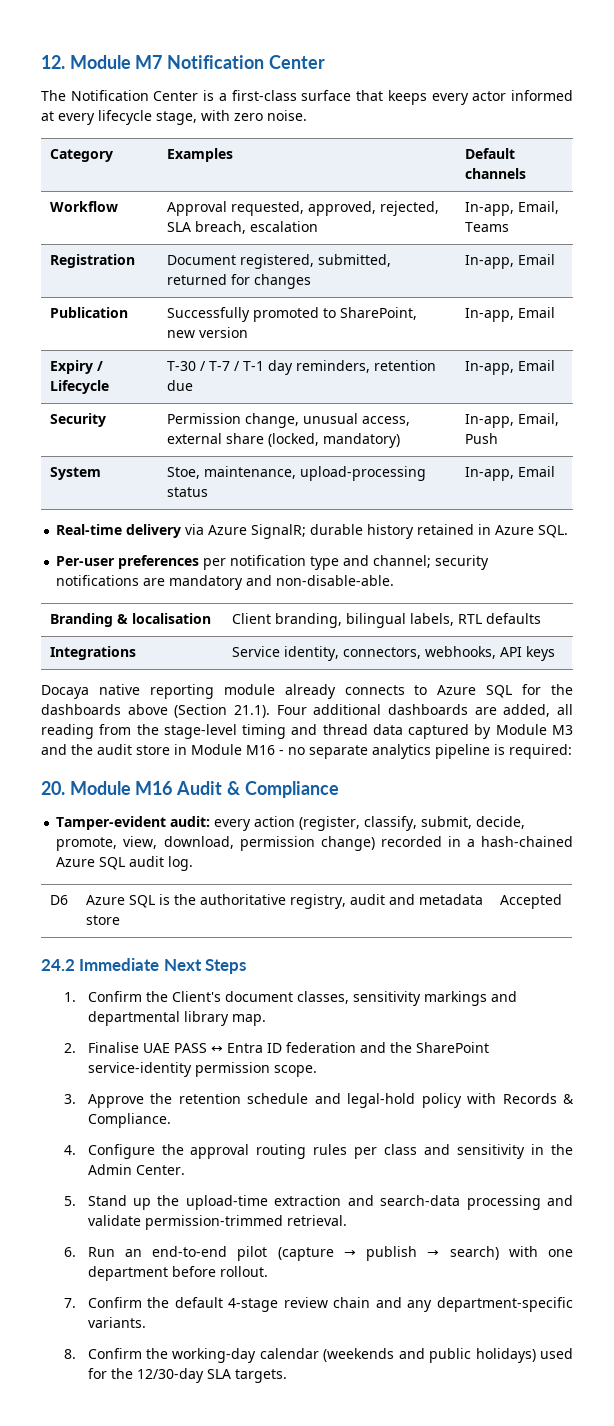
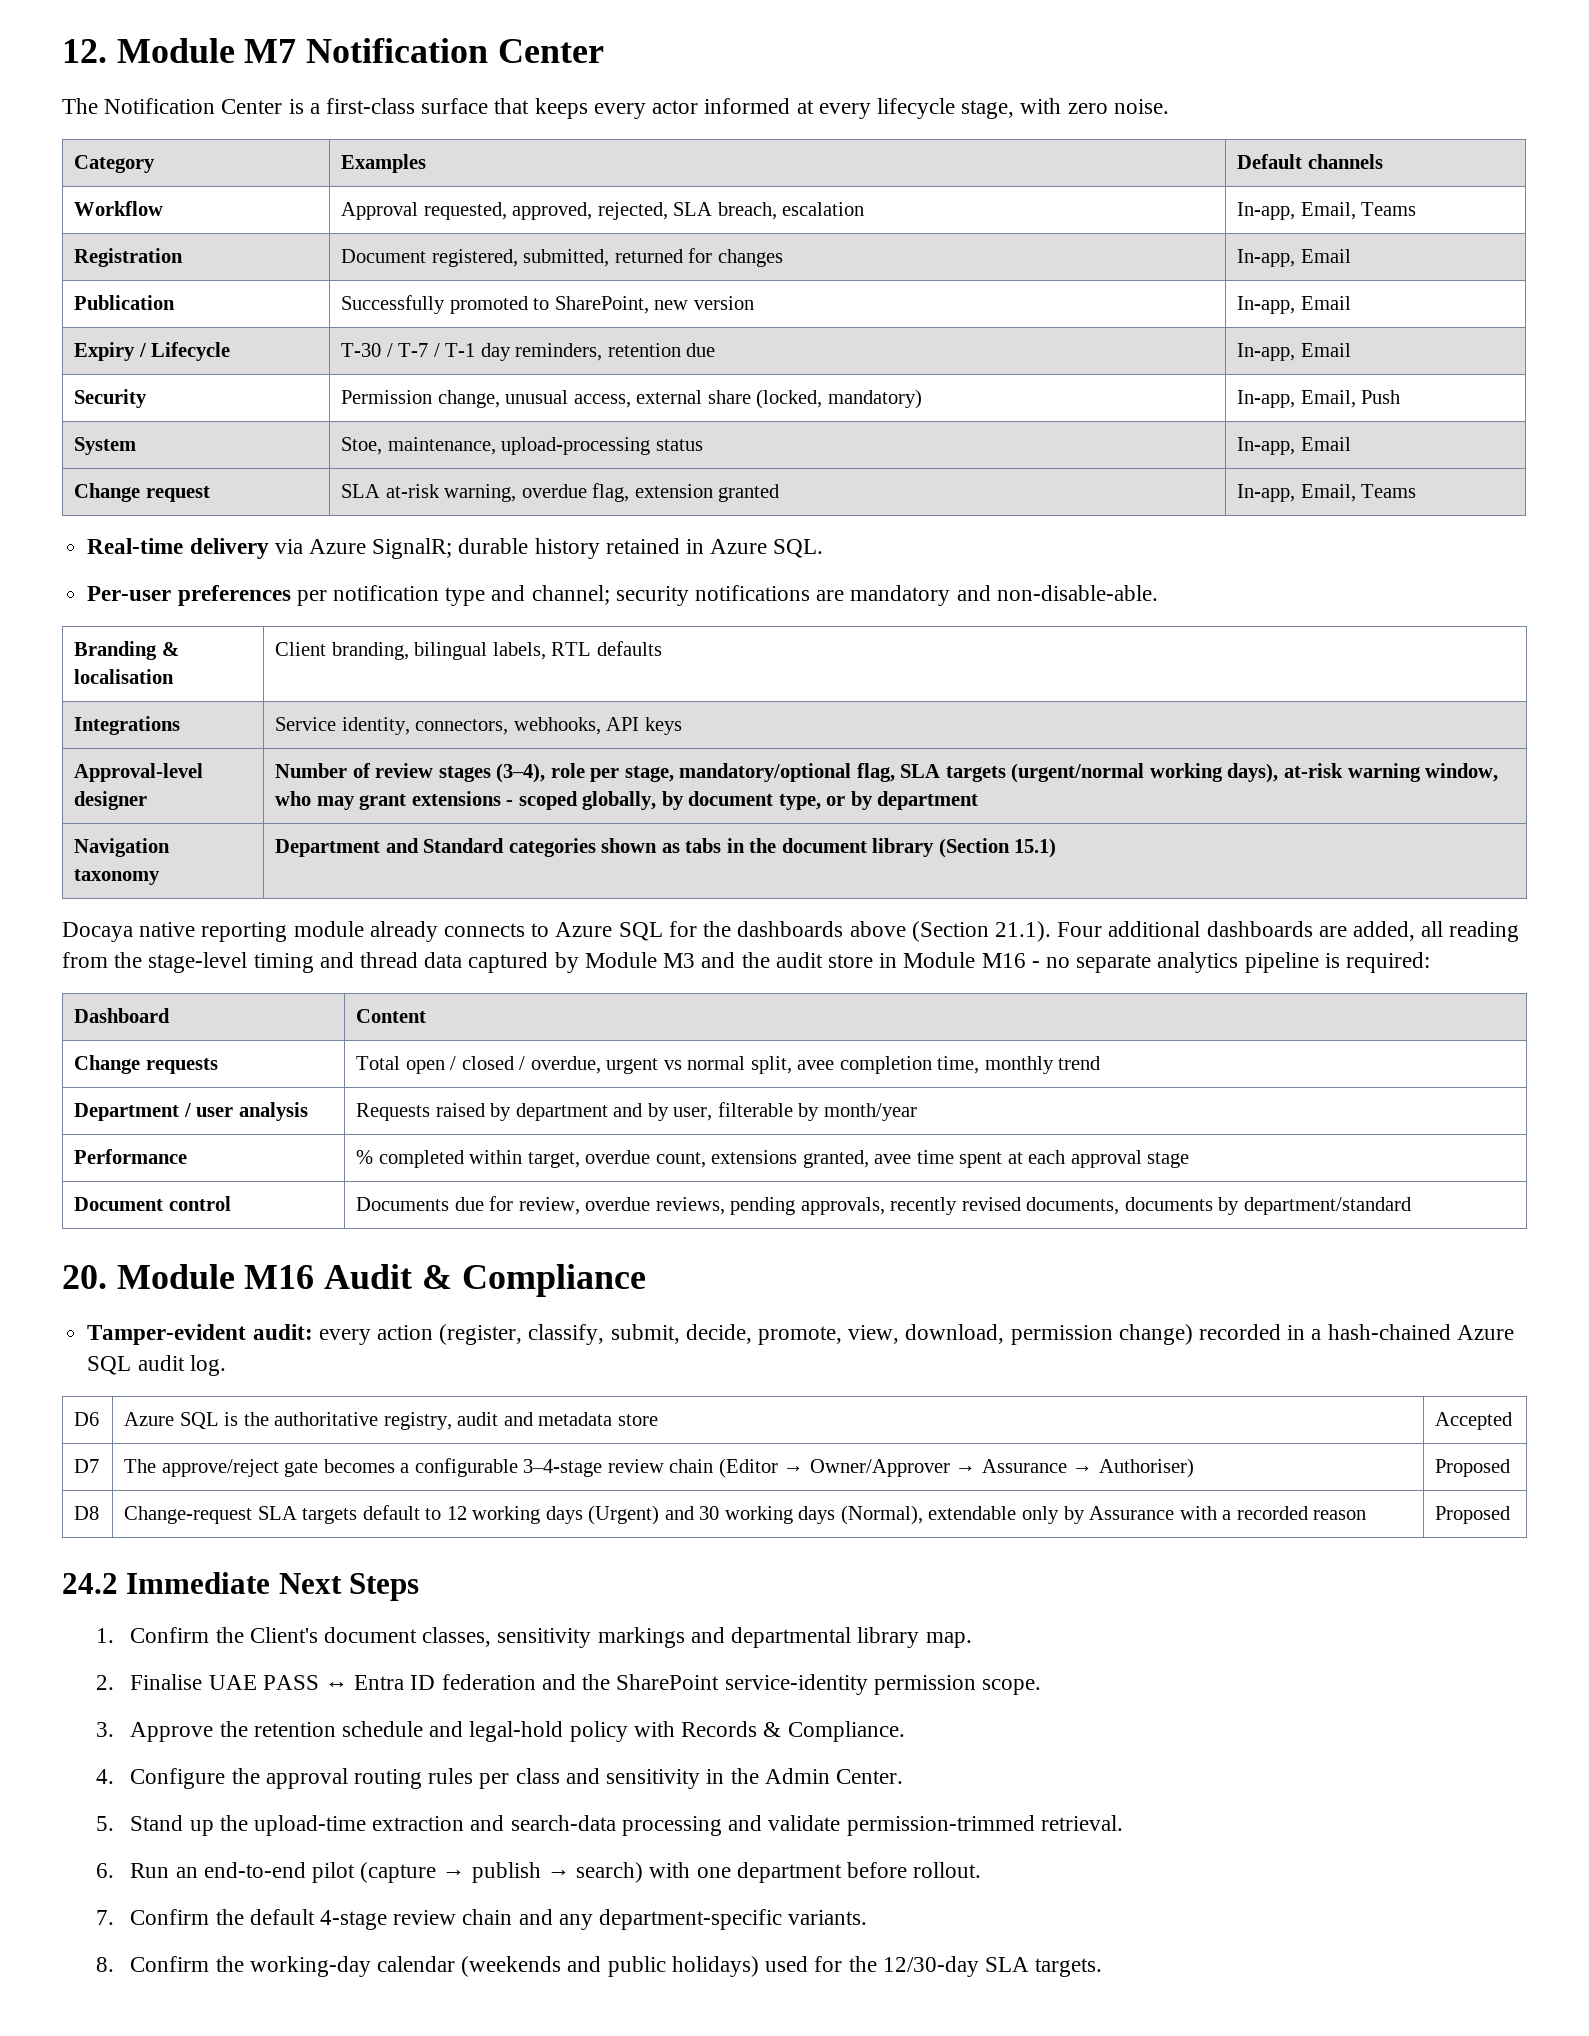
+ Change request | SLA at-risk warning, overdue flag, extension granted | In-app, Email, Teams
+ Approval-level designer | Number of review stages (3–4), role per stage, mandatory/optional flag, SLA targets (urgent/normal working days), at-risk warning window, who may grant extensions - scoped globally, by document type, or by department
+ Navigation taxonomy | Department and Standard categories shown as tabs in the document library (Section 15.1)
+ Dashboard | Content
+ Change requests | Total open / closed / overdue, urgent vs normal split, avee completion time, monthly trend
+ Department / user analysis | Requests raised by department and by user, filterable by month/year
+ Performance | % completed within target, overdue count, extensions granted, avee time spent at each approval stage
+ Document control | Documents due for review, overdue reviews, pending approvals, recently revised documents, documents by department/standard
+ D7 | The approve/reject gate becomes a configurable 3–4-stage review chain (Editor → Owner/Approver → Assurance → Authoriser) | Proposed
+ D8 | Change-request SLA targets default to 12 working days (Urgent) and 30 working days (Normal), extendable only by Assurance with a recorded reason | Proposed

